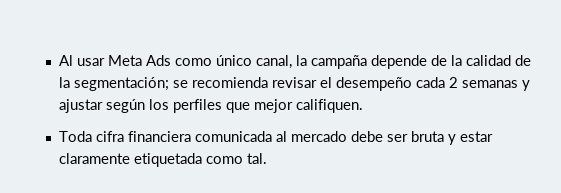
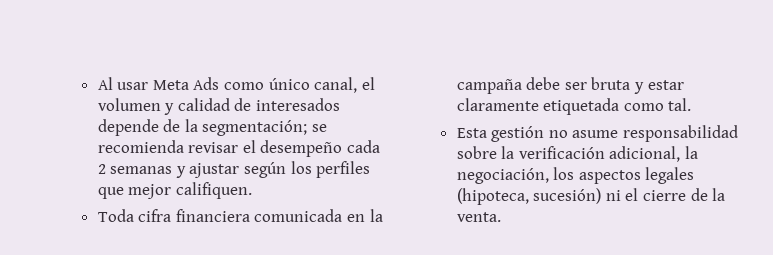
- Al usar Meta Ads como único canal, la campaña depende de la calidad de la segmentación; se recomienda revisar el desempeño cada 2 semanas y ajustar según los perfiles que mejor califiquen.
+ Al usar Meta Ads como único canal, el volumen y calidad de interesados depende de la segmentación; se recomienda revisar el desempeño cada 2 semanas y ajustar según los perfiles que mejor califiquen.
- Toda cifra financiera comunicada al mercado debe ser bruta y estar claramente etiquetada como tal.
+ Toda cifra financiera comunicada en la campaña debe ser bruta y estar claramente etiquetada como tal.
+ Esta gestión no asume responsabilidad sobre la verificación adicional, la negociación, los aspectos legales (hipoteca, sucesión) ni el cierre de la venta.

